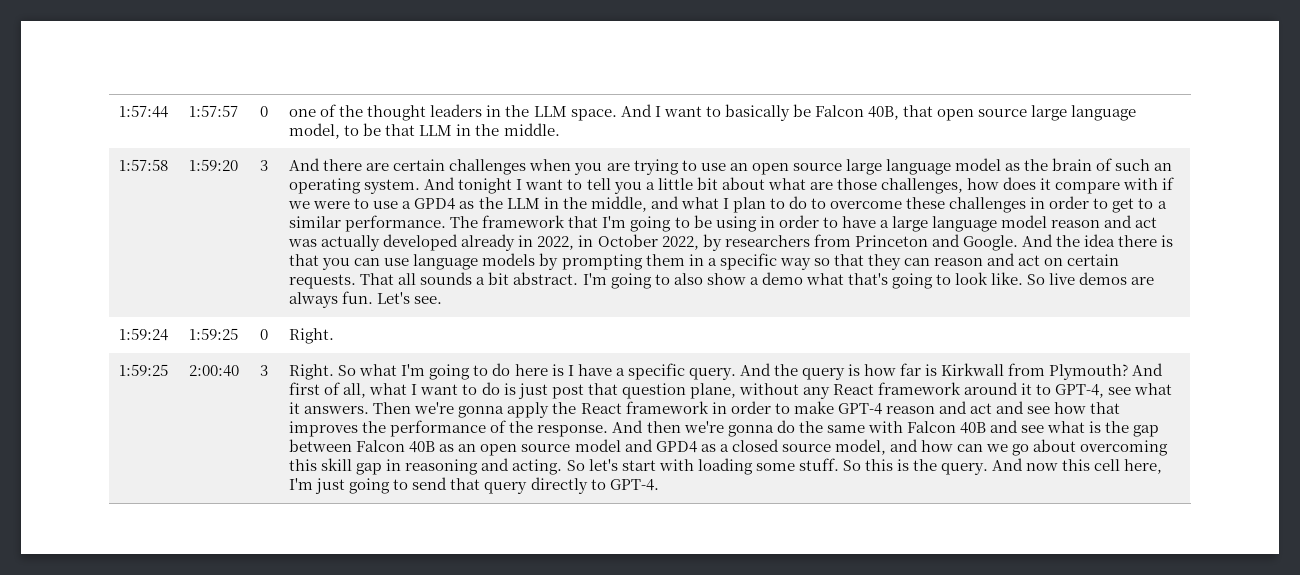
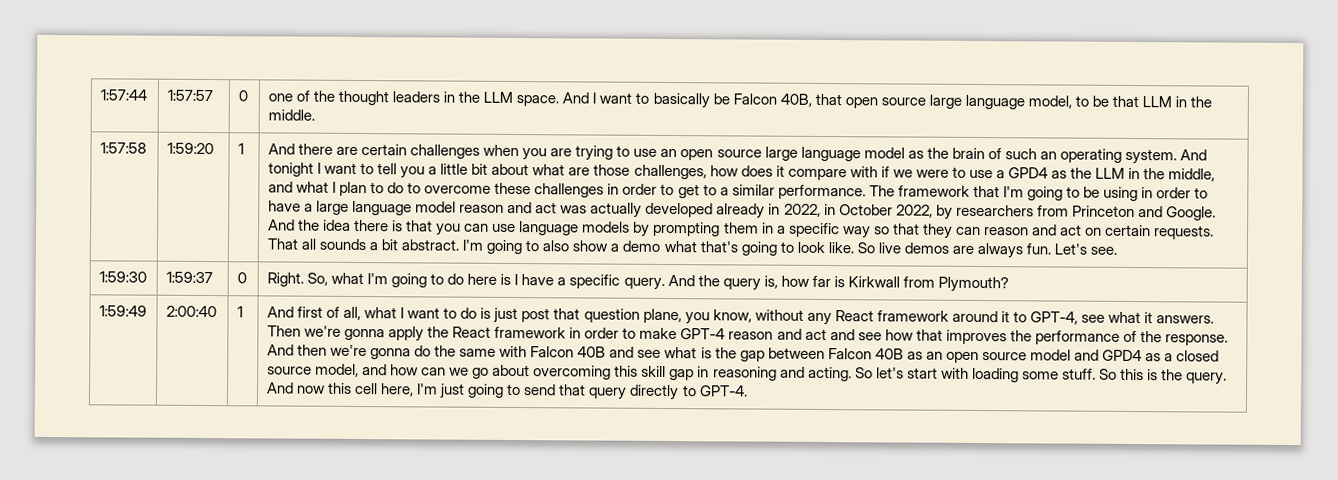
- 1:59:20 | 3
+ 1:59:20 | 1
- 1:59:24 | 1:59:25 | 0 | Right.
- 1:59:25 | 2:00:40 | 3 | Right. So what I'm going to do here is I have a specific query. And the query is how far is Kirkwall from Plymouth? And first of all, what I want to do is just post that question plane, without any React framework around it to GPT-4, see what it answers.
+ 1:59:30 | 1:59:37 | 0 | Right. So, what I'm going to do here is I have a specific query. And the query is, how far is Kirkwall from Plymouth?
+ 1:59:49 | 2:00:40 | 1 | And first of all, what I want to do is just post that question plane, you know, without any React framework around it to GPT-4, see what it answers.

